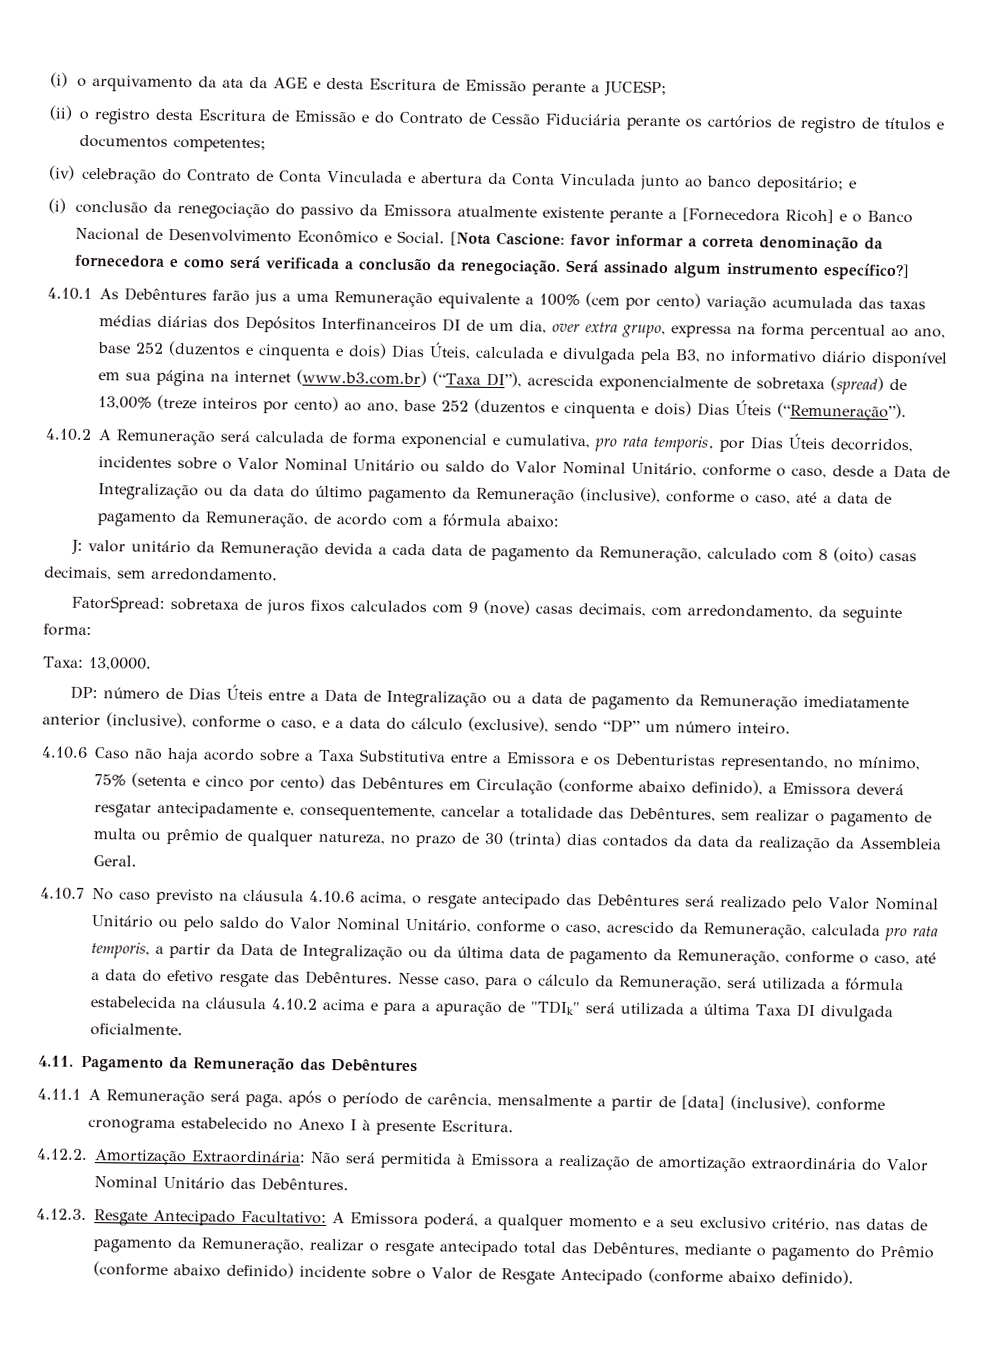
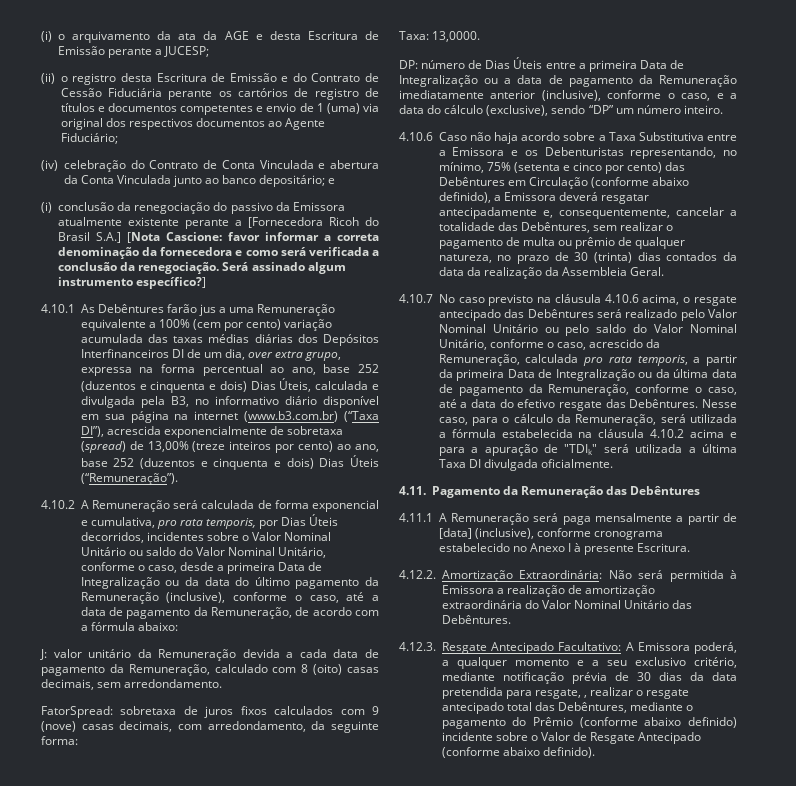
- (ii) o registro desta Escritura de Emissão e do Contrato de Cessão Fiduciária perante os cartórios de registro de títulos e documentos competentes;
+ (ii) o registro desta Escritura de Emissão e do Contrato de Cessão Fiduciária perante os cartórios de registro de títulos e documentos competentes e envio de 1 (uma) via original dos respectivos documentos ao Agente Fiduciário;
- (i) conclusão da renegociação do passivo da Emissora atualmente existente perante a [Fornecedora Ricoh] e o Banco Nacional de Desenvolvimento Econômico e Social. [Nota Cascione: favor informar a correta denominação da fornecedora e como será verificada a conclusão da renegociação.
+ (i) conclusão da renegociação do passivo da Emissora atualmente existente perante a [Fornecedora Ricoh do Brasil S.A.] [Nota Cascione: favor informar a correta denominação da fornecedora e como será verificada a conclusão da renegociação.
- 4.10.2 A Remuneração será calculada de forma exponencial e cumulativa, pro rata temporis, por Dias Úteis decorridos, incidentes sobre o Valor Nominal Unitário ou saldo do Valor Nominal Unitário, conforme o caso, desde a Data de Integralização ou da data do último pagamento da Remuneração (inclusive), conforme o caso, até a data de pagamento da Remuneração, de acordo com a fórmula abaixo:
+ 4.10.2 A Remuneração será calculada de forma exponencial e cumulativa, pro rata temporis, por Dias Úteis decorridos, incidentes sobre o Valor Nominal Unitário ou saldo do Valor Nominal Unitário, conforme o caso, desde a primeira Data de Integralização ou da data do último pagamento da Remuneração (inclusive), conforme o caso, até a data de pagamento da Remuneração, de acordo com a fórmula abaixo:
- DP: número de Dias Úteis entre a Data de Integralização ou a data de pagamento da Remuneração imediatamente anterior (inclusive), conforme o caso, e a data do cálculo (exclusive), sendo “DP” um número inteiro.
+ DP: número de Dias Úteis entre a primeira Data de Integralização ou a data de pagamento da Remuneração imediatamente anterior (inclusive), conforme o caso, e a data do cálculo (exclusive), sendo “DP” um número inteiro.
- 4.10.7 No caso previsto na cláusula 4.10.6 acima, o resgate antecipado das Debêntures será realizado pelo Valor Nominal Unitário ou pelo saldo do Valor Nominal Unitário, conforme o caso, acrescido da Remuneração, calculada pro rata temporis, a partir da Data de Integralização ou da última data de pagamento da Remuneração, conforme o caso, até a data do efetivo resgate das Debêntures.
+ 4.10.7 No caso previsto na cláusula 4.10.6 acima, o resgate antecipado das Debêntures será realizado pelo Valor Nominal Unitário ou pelo saldo do Valor Nominal Unitário, conforme o caso, acrescido da Remuneração, calculada pro rata temporis, a partir da primeira Data de Integralização ou da última data de pagamento da Remuneração, conforme o caso, até a data do efetivo resgate das Debêntures.
- 4.11.1 A Remuneração será paga, após o período de carência, mensalmente a partir de [data] (inclusive), conforme cronograma estabelecido no Anexo I à presente Escritura.
+ 4.11.1 A Remuneração será paga mensalmente a partir de [data] (inclusive), conforme cronograma estabelecido no Anexo I à presente Escritura.
- 4.12.3. Resgate Antecipado Facultativo: A Emissora poderá, a qualquer momento e a seu exclusivo critério, nas datas de pagamento da Remuneração, realizar o resgate antecipado total das Debêntures, mediante o pagamento do Prêmio (conforme abaixo definido) incidente sobre o Valor de Resgate Antecipado (conforme abaixo definido).
+ 4.12.3. Resgate Antecipado Facultativo: A Emissora poderá, a qualquer momento e a seu exclusivo critério, mediante notificação prévia de 30 dias da data pretendida para resgate, , realizar o resgate antecipado total das Debêntures, mediante o pagamento do Prêmio (conforme abaixo definido) incidente sobre o Valor de Resgate Antecipado (conforme abaixo definido).

